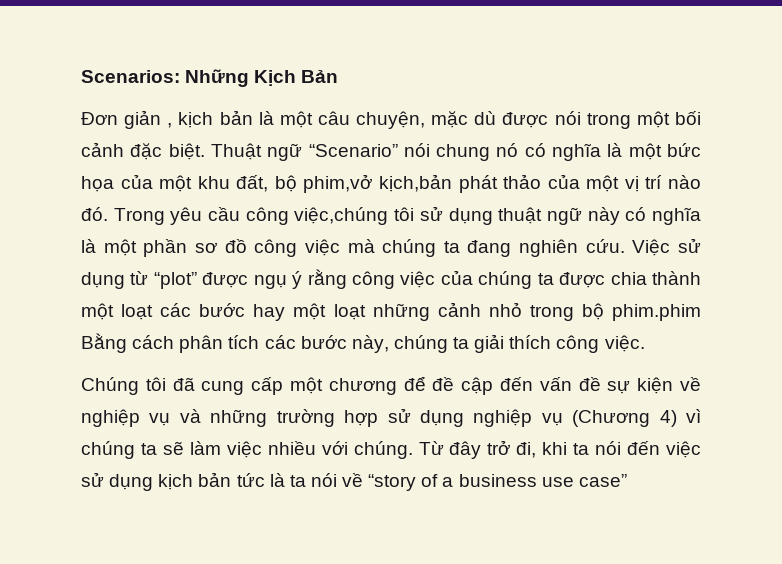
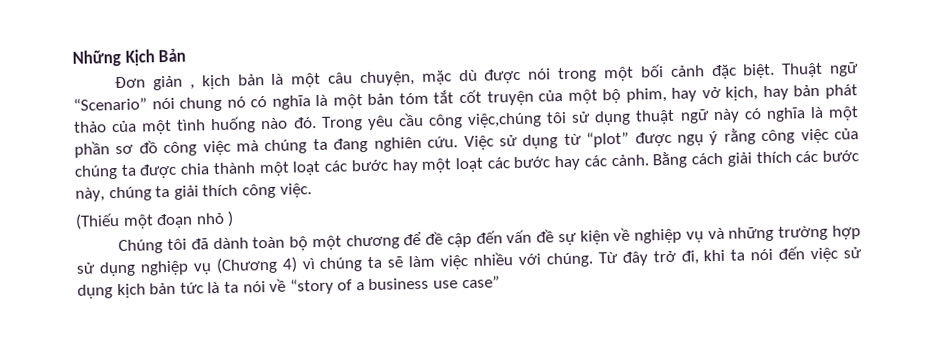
- Scenarios: Những Kịch Bản
+ Những Kịch Bản
- Thuật ngữ “Scenario” nói chung nó có nghĩa là một bức họa của một khu đất, bộ phim,vở kịch,bản phát thảo của một vị trí nào đó.
+ Thuật ngữ “Scenario” nói chung nó có nghĩa là một bản tóm tắt cốt truyện của một bộ phim, hay vở kịch, hay bản phát thảo của một tình huống nào đó.
- Việc sử dụng từ “plot” được ngụ ý rằng công việc của chúng ta được chia thành một loạt các bước hay một loạt những cảnh nhỏ trong bộ phim.phim Bằng cách phân tích các bước này, chúng ta giải thích công việc.
+ Việc sử dụng từ “plot” được ngụ ý rằng công việc của chúng ta được chia thành một loạt các bước hay một loạt các bước hay các cảnh. Bằng cách giải thích các bước này, chúng ta giải thích công việc.
+ (Thiếu một đoạn nhỏ )
- Chúng tôi đã cung cấp một chương để đề cập đến vấn đề sự kiện về nghiệp vụ và những trường hợp sử dụng nghiệp vụ (Chương 4) vì chúng ta sẽ làm việc nhiều với chúng.
+ Chúng tôi đã dành toàn bộ một chương để đề cập đến vấn đề sự kiện về nghiệp vụ và những trường hợp sử dụng nghiệp vụ (Chương 4) vì chúng ta sẽ làm việc nhiều với chúng.

